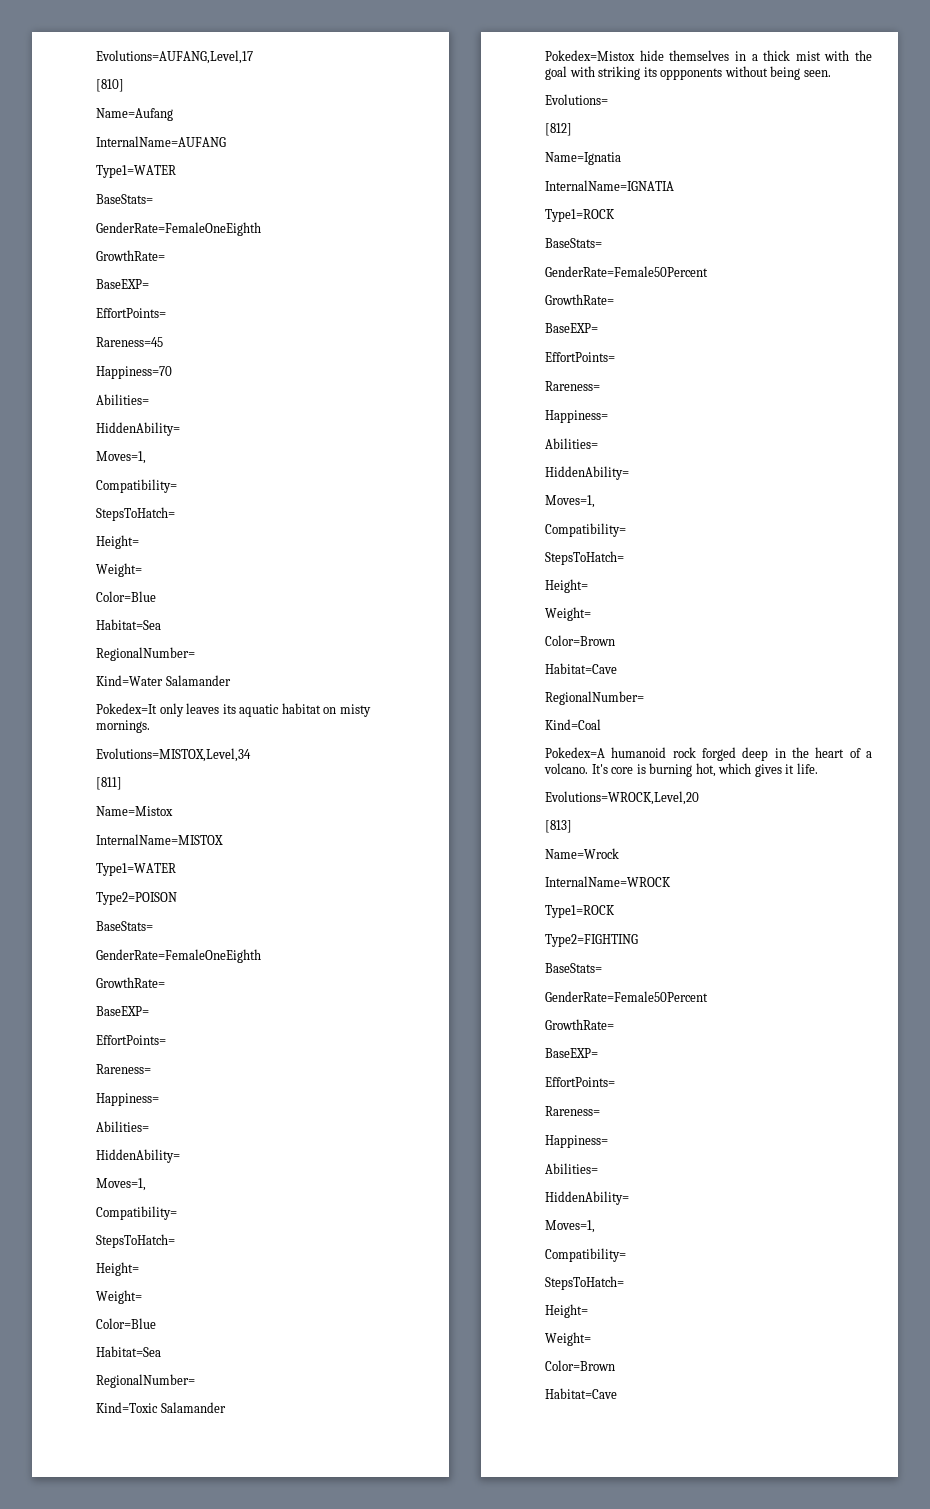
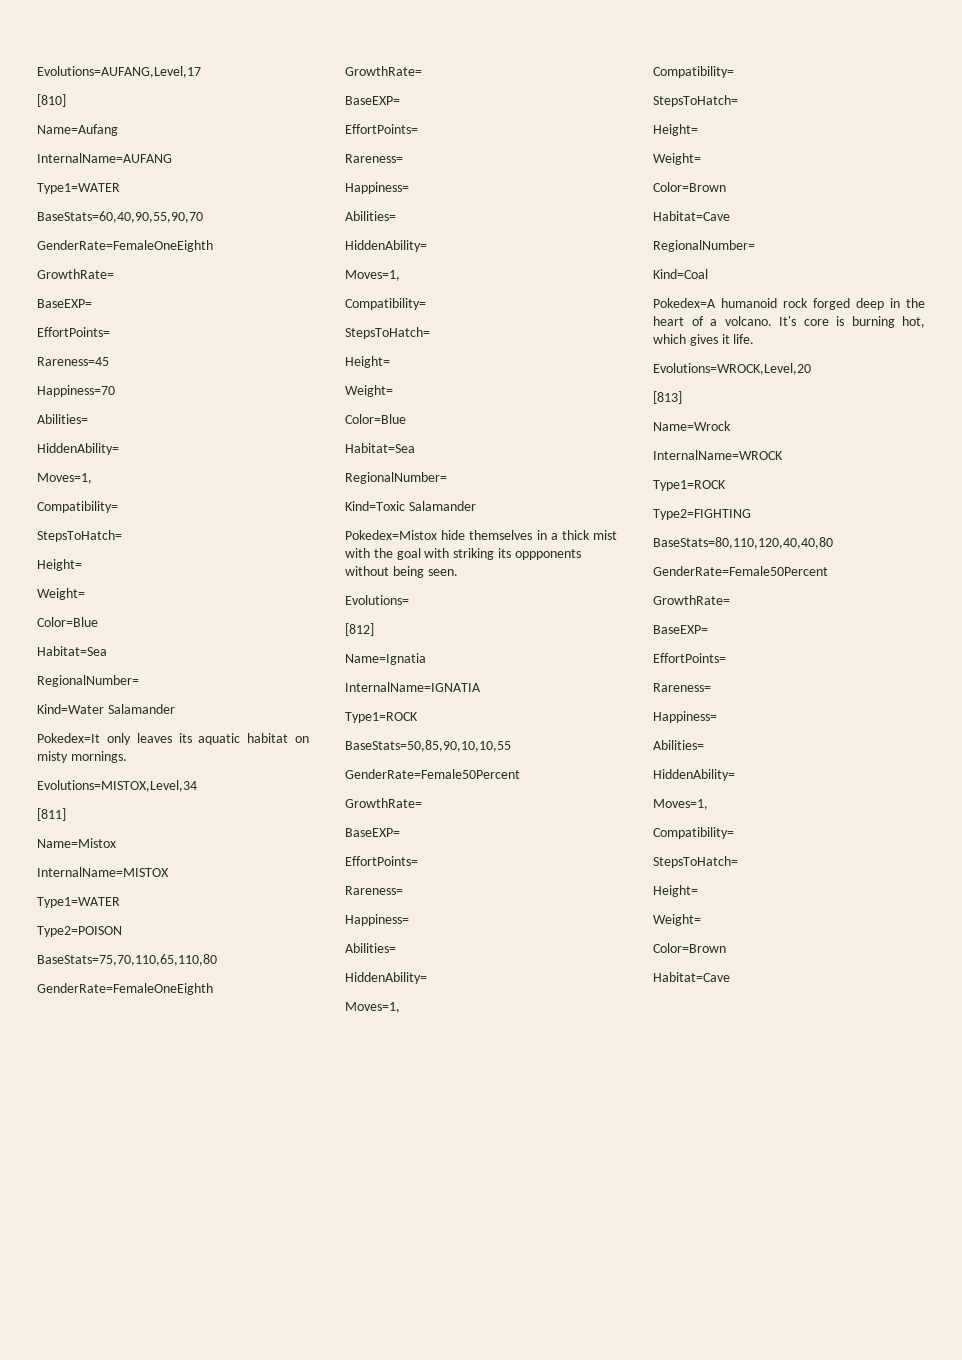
  InternalName=AUFANG
  Type1=WATER
- BaseStats=
+ BaseStats=60,40,90,55,90,70
  Type2=POISON
- BaseStats=
+ BaseStats=75,70,110,65,110,80
  InternalName=IGNATIA
  Type1=ROCK
- BaseStats=
+ BaseStats=50,85,90,10,10,55
  Type2=FIGHTING
- BaseStats=
+ BaseStats=80,110,120,40,40,80

